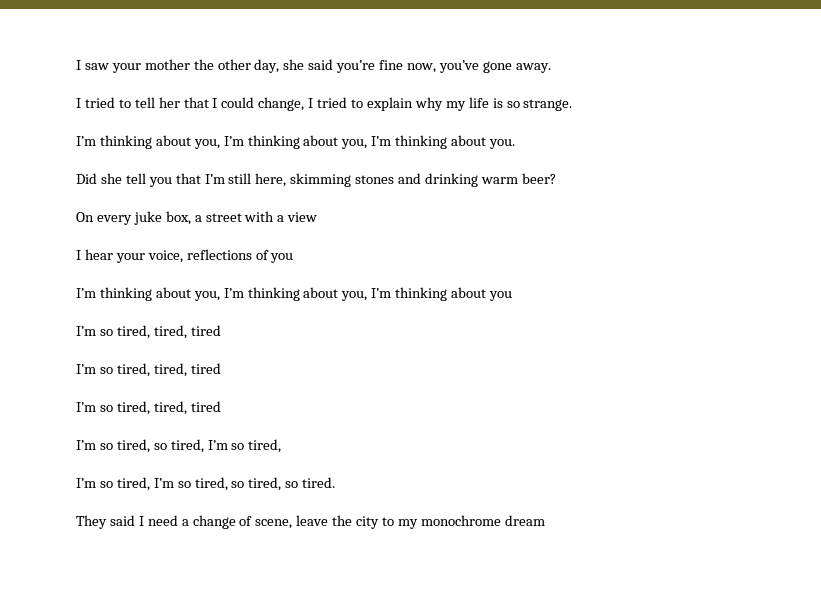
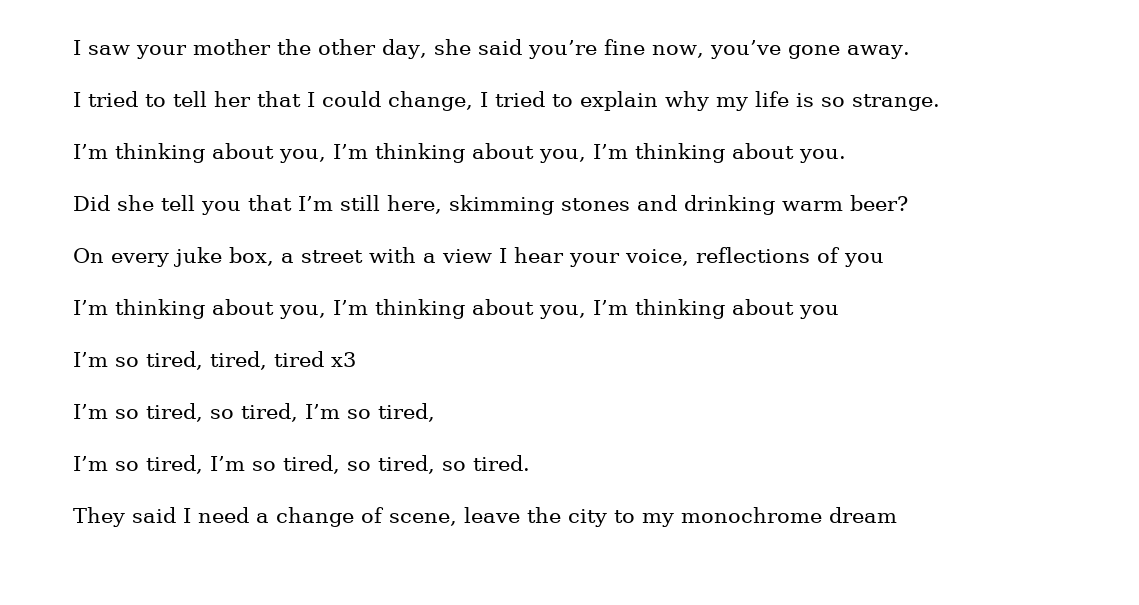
- On every juke box, a street with a view
- I hear your voice, reflections of you
+ On every juke box, a street with a view I hear your voice, reflections of you
  I’m thinking about you, I’m thinking about you, I’m thinking about you
- I’m so tired, tired, tired
- I’m so tired, tired, tired
- I’m so tired, tired, tired
+ I’m so tired, tired, tired x3

